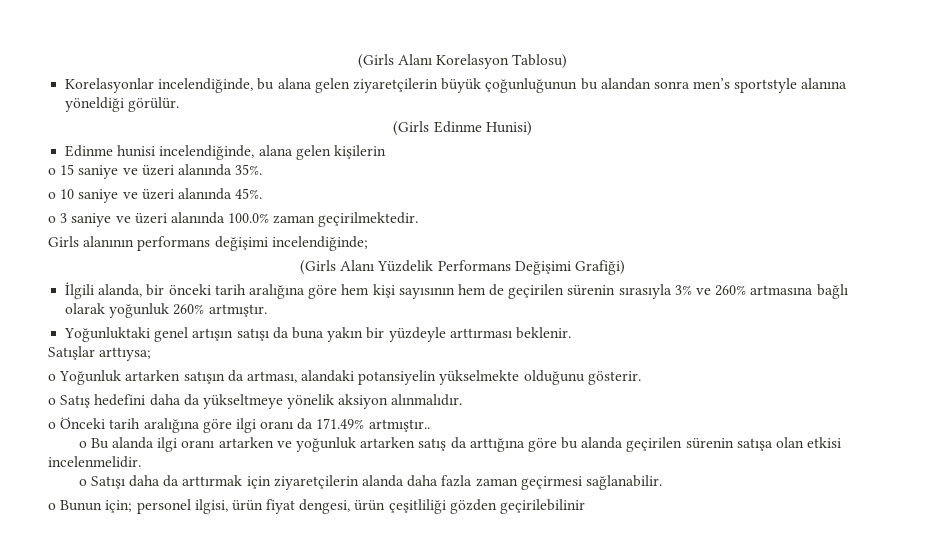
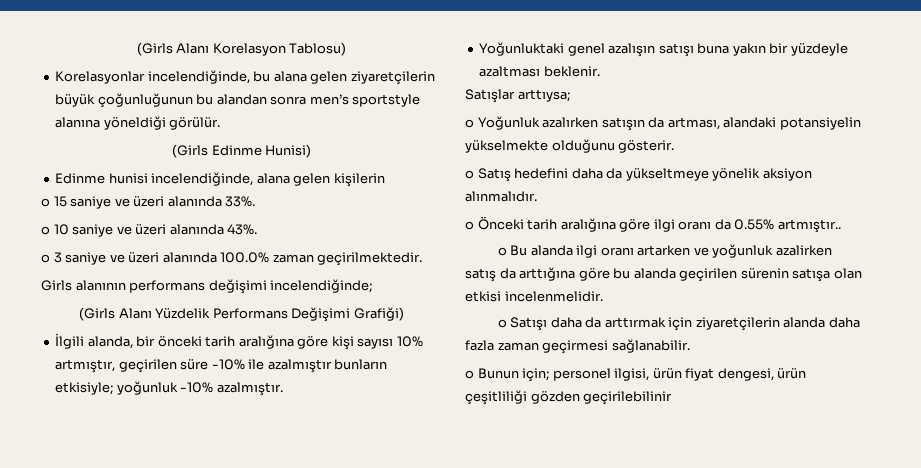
- o 15 saniye ve üzeri alanında 35%.
+ o 15 saniye ve üzeri alanında 33%.
- o 10 saniye ve üzeri alanında 45%.
+ o 10 saniye ve üzeri alanında 43%.
- İlgili alanda, bir önceki tarih aralığına göre hem kişi sayısının hem de geçirilen sürenin sırasıyla 3% ve 260% artmasına bağlı olarak yoğunluk 260% artmıştır.
+ İlgili alanda, bir önceki tarih aralığına göre kişi sayısı 10% artmıştır, geçirilen süre -10% ile azalmıştır bunların etkisiyle; yoğunluk -10% azalmıştır.
- Yoğunluktaki genel artışın satışı da buna yakın bir yüzdeyle arttırması beklenir.
+ Yoğunluktaki genel azalışın satışı buna yakın bir yüzdeyle azaltması beklenir.
- o Yoğunluk artarken satışın da artması, alandaki potansiyelin yükselmekte olduğunu gösterir.
+ o Yoğunluk azalırken satışın da artması, alandaki potansiyelin yükselmekte olduğunu gösterir.
- o Önceki tarih aralığına göre ilgi oranı da 171.49% artmıştır..
+ o Önceki tarih aralığına göre ilgi oranı da 0.55% artmıştır..
- o Bu alanda ilgi oranı artarken ve yoğunluk artarken satış da arttığına göre bu alanda geçirilen sürenin satışa olan etkisi incelenmelidir.
+ o Bu alanda ilgi oranı artarken ve yoğunluk azalirken satış da arttığına göre bu alanda geçirilen sürenin satışa olan etkisi incelenmelidir.

